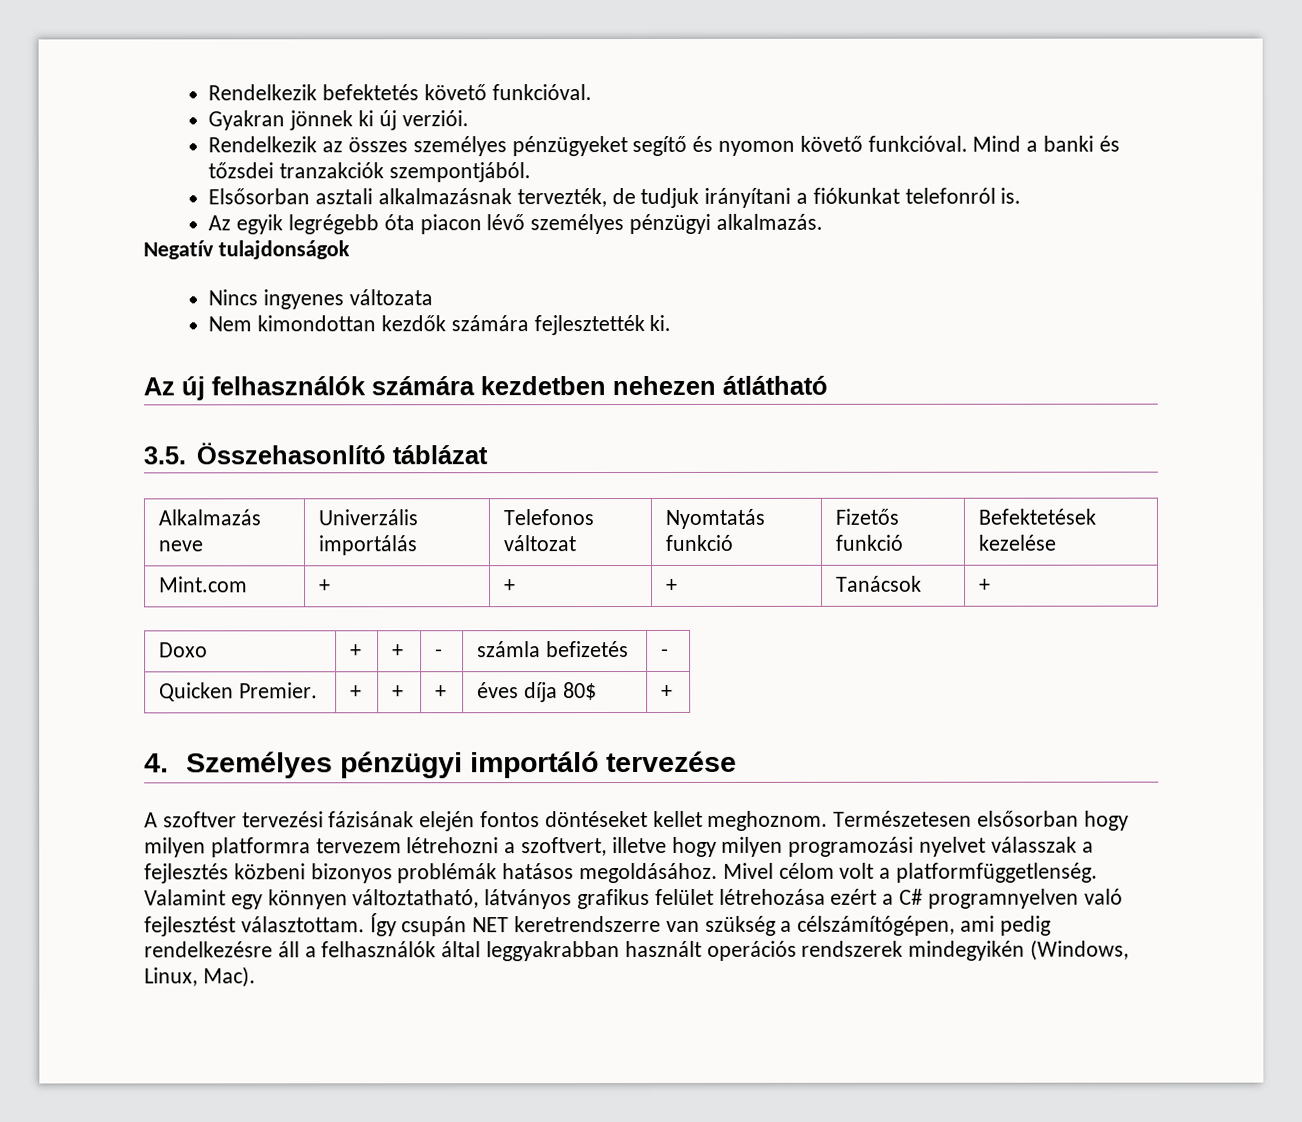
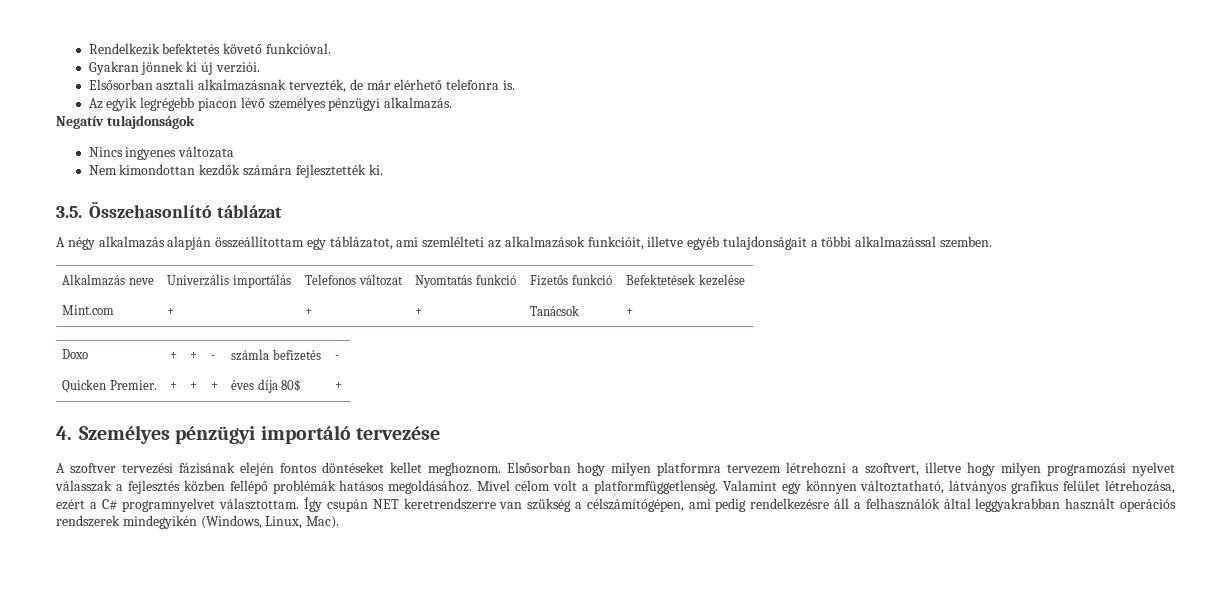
- Rendelkezik az összes személyes pénzügyeket segítő és nyomon követő funkcióval. Mind a banki és tőzsdei tranzakciók szempontjából.
- Elsősorban asztali alkalmazásnak tervezték, de tudjuk irányítani a fiókunkat telefonról is.
+ Elsősorban asztali alkalmazásnak tervezték, de már elérhető telefonra is.
- Az egyik legrégebb óta piacon lévő személyes pénzügyi alkalmazás.
+ Az egyik legrégebb piacon lévő személyes pénzügyi alkalmazás.
- Az új felhasználók számára kezdetben nehezen átlátható
  3.5. Összehasonlító táblázat
+ A négy alkalmazás alapján összeállítottam egy táblázatot, ami szemlélteti az alkalmazások funkcióit, illetve egyéb tulajdonságait a többi alkalmazással szemben.
- Természetesen elsősorban hogy milyen platformra tervezem létrehozni a szoftvert, illetve hogy milyen programozási nyelvet válasszak a fejlesztés közbeni bizonyos problémák hatásos megoldásához.
+ Elsősorban hogy milyen platformra tervezem létrehozni a szoftvert, illetve hogy milyen programozási nyelvet válasszak a fejlesztés közben fellépő problémák hatásos megoldásához.
- Valamint egy könnyen változtatható, látványos grafikus felület létrehozása ezért a C# programnyelven való fejlesztést választottam.
+ Valamint egy könnyen változtatható, látványos grafikus felület létrehozása, ezért a C# programnyelvet választottam.

